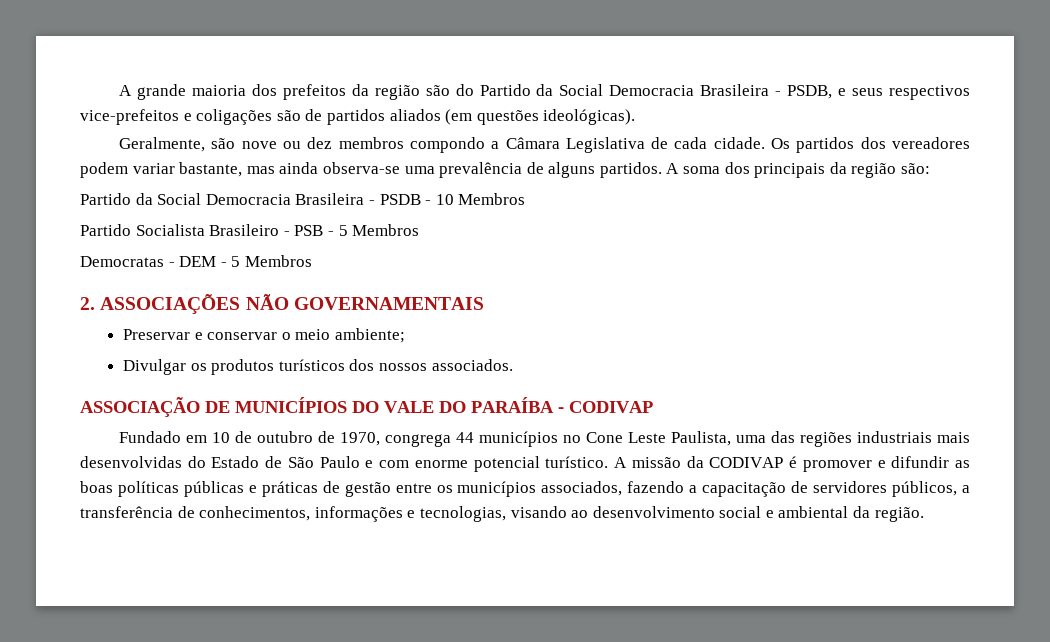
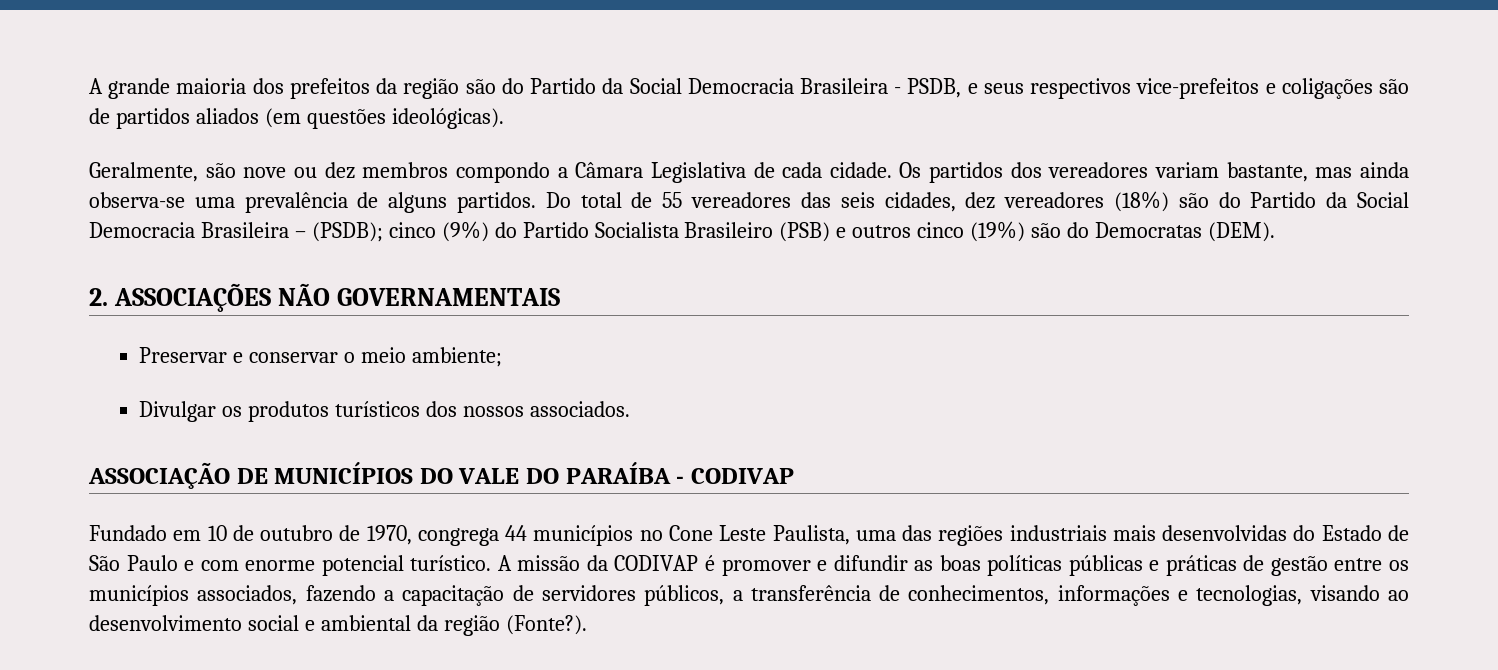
- Os partidos dos vereadores podem variar bastante, mas ainda observa-se uma prevalência de alguns partidos.
+ Os partidos dos vereadores variam bastante, mas ainda observa-se uma prevalência de alguns partidos.
- A soma dos principais da região são:
- Partido da Social Democracia Brasileira - PSDB - 10 Membros
- Partido Socialista Brasileiro - PSB - 5 Membros
- Democratas - DEM - 5 Membros
+ Do total de 55 vereadores das seis cidades, dez vereadores (18%) são do Partido da Social Democracia Brasileira – (PSDB); cinco (9%) do Partido Socialista Brasileiro (PSB) e outros cinco (19%) são do Democratas (DEM).
- A missão da CODIVAP é promover e difundir as boas políticas públicas e práticas de gestão entre os municípios associados, fazendo a capacitação de servidores públicos, a transferência de conhecimentos, informações e tecnologias, visando ao desenvolvimento social e ambiental da região.
+ A missão da CODIVAP é promover e difundir as boas políticas públicas e práticas de gestão entre os municípios associados, fazendo a capacitação de servidores públicos, a transferência de conhecimentos, informações e tecnologias, visando ao desenvolvimento social e ambiental da região (Fonte?).

